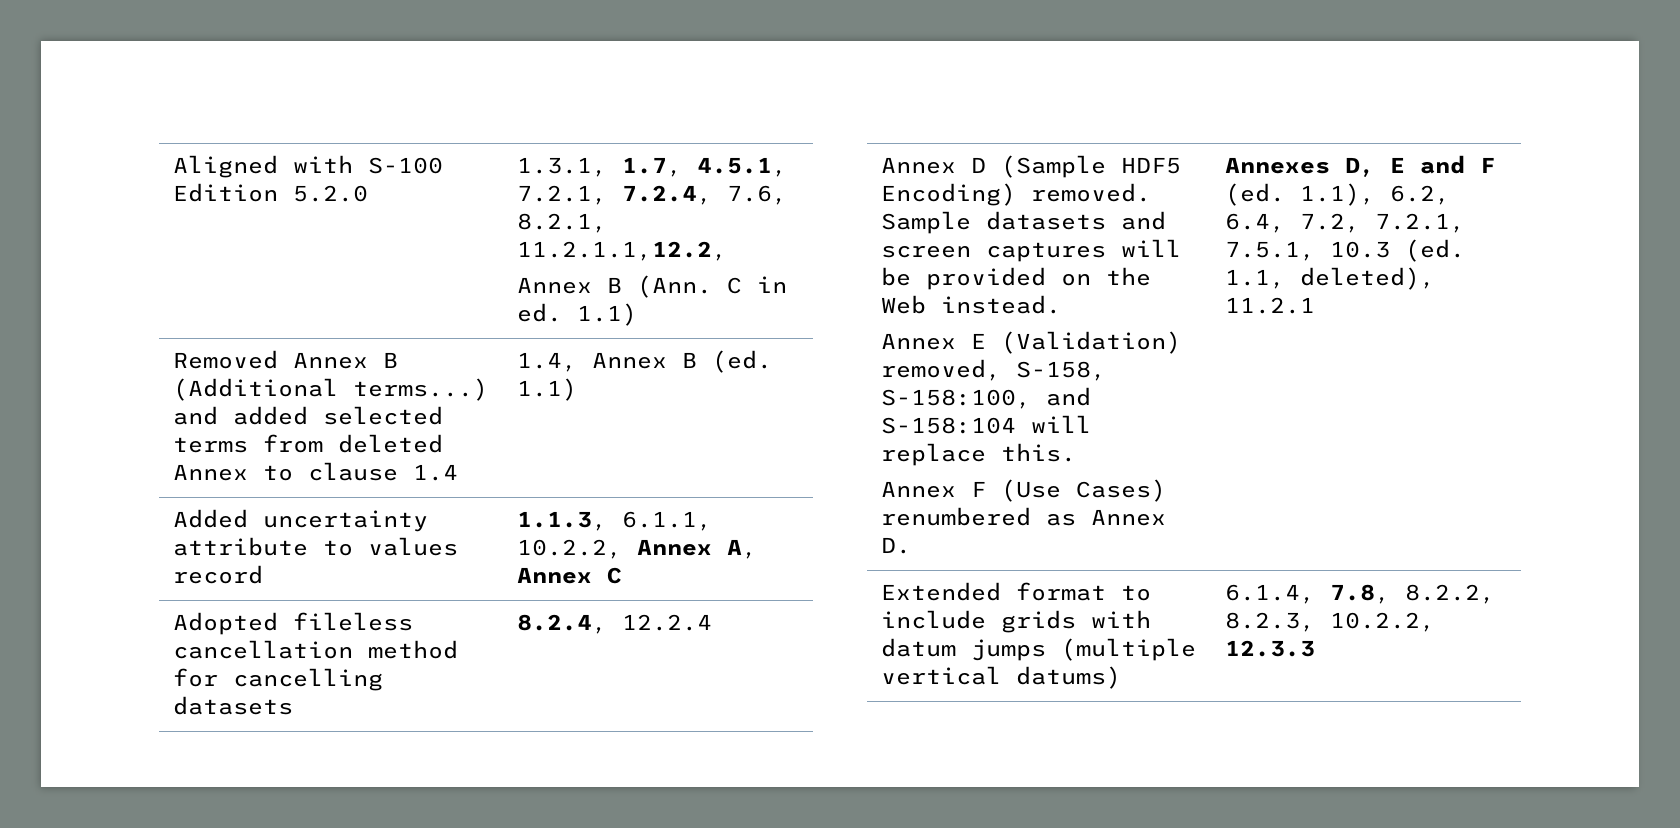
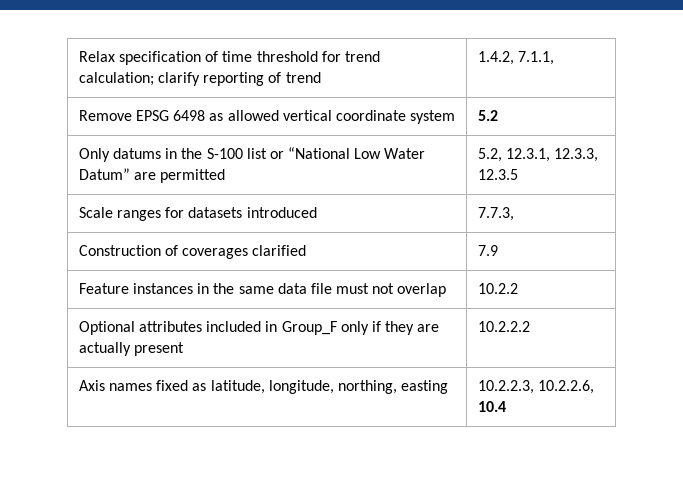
- Aligned with S-100 Edition 5.2.0 | 1.3.1, 1.7, 4.5.1, 7.2.1, 7.2.4, 7.6, 8.2.1, 11.2.1.1,12.2,
- Annex B (Ann. C in ed. 1.1)
- Removed Annex B (Additional terms...) and added selected terms from deleted Annex to clause 1.4 | 1.4, Annex B (ed. 1.1)
- Added uncertainty attribute to values record | 1.1.3, 6.1.1, 10.2.2, Annex A, Annex C
- Adopted fileless cancellation method for cancelling datasets | 8.2.4, 12.2.4
- Annex D (Sample HDF5 Encoding) removed. Sample datasets and screen captures will be provided on the Web instead.
- Annex E (Validation) removed, S-158, S-158:100, and S-158:104 will replace this.
- Annex F (Use Cases) renumbered as Annex D. | Annexes D, E and F (ed. 1.1), 6.2, 6.4, 7.2, 7.2.1, 7.5.1, 10.3 (ed. 1.1, deleted), 11.2.1
- Extended format to include grids with datum jumps (multiple vertical datums) | 6.1.4, 7.8, 8.2.2, 8.2.3, 10.2.2, 12.3.3
+ Relax specification of time threshold for trend calculation; clarify reporting of trend | 1.4.2, 7.1.1,
+ Remove EPSG 6498 as allowed vertical coordinate system | 5.2
+ Only datums in the S-100 list or “National Low Water Datum” are permitted | 5.2, 12.3.1, 12.3.3, 12.3.5
+ Scale ranges for datasets introduced | 7.7.3,
+ Construction of coverages clarified | 7.9
+ Feature instances in the same data file must not overlap | 10.2.2
+ Optional attributes included in Group_F only if they are actually present | 10.2.2.2
+ Axis names fixed as latitude, longitude, northing, easting | 10.2.2.3, 10.2.2.6, 10.4

